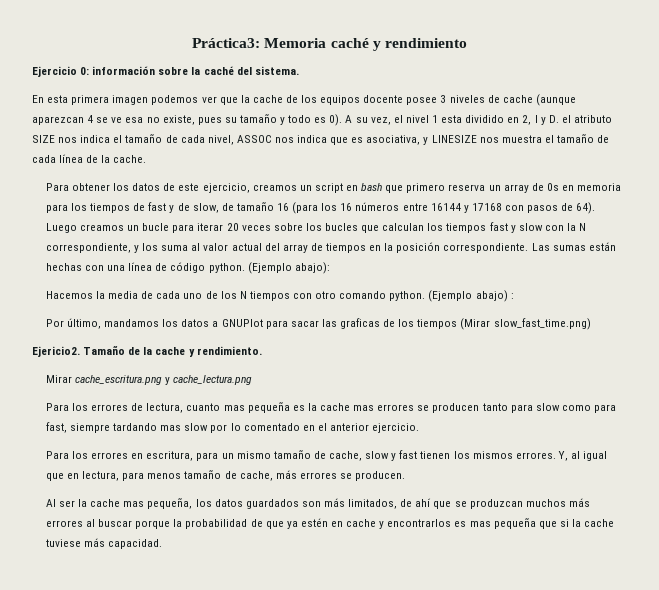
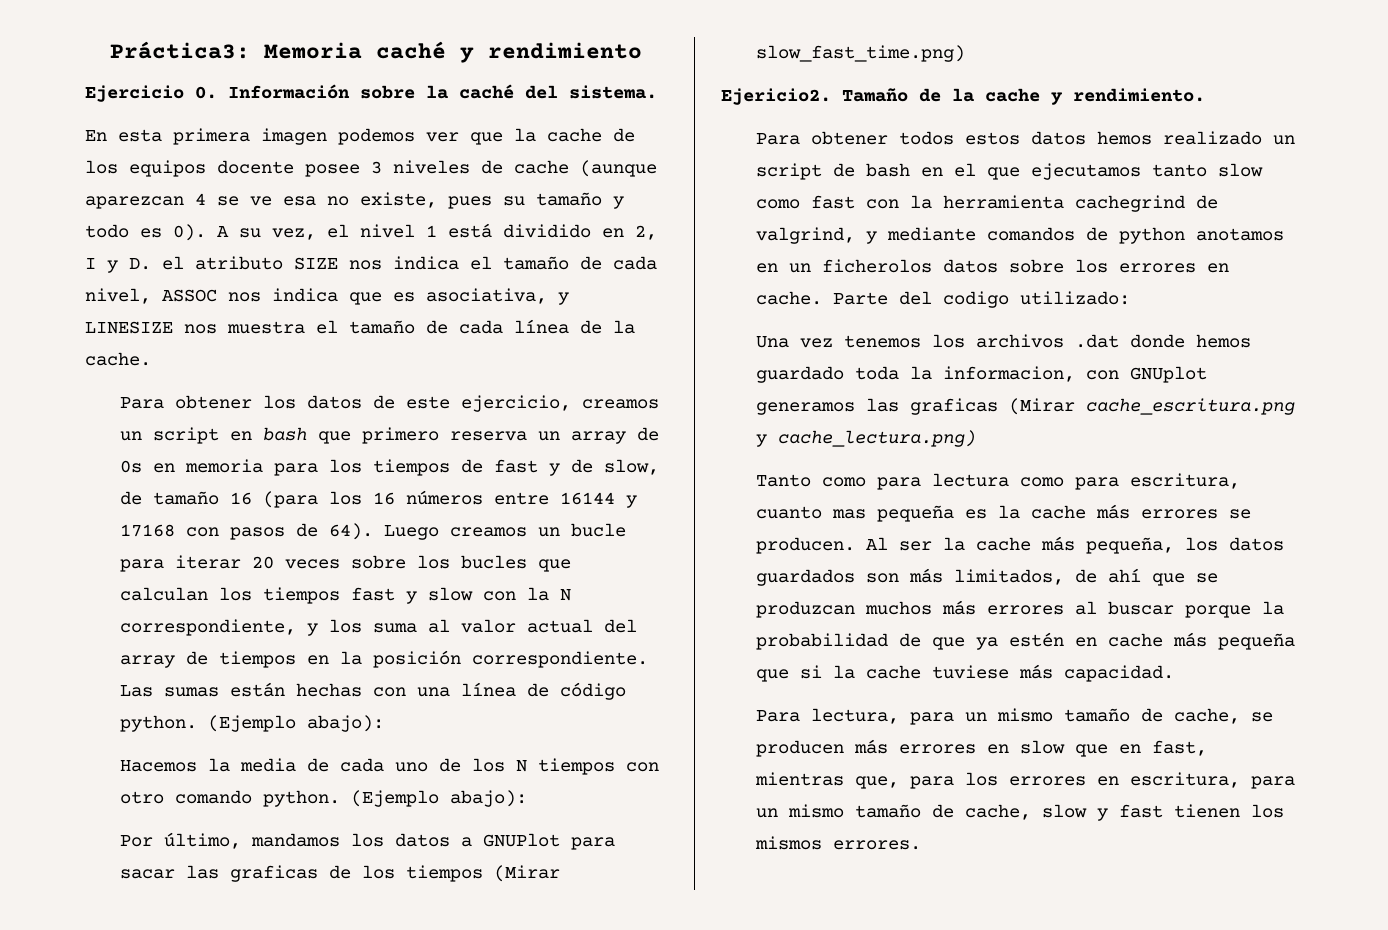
- Ejercicio 0: información sobre la caché del sistema.
+ Ejercicio 0. Información sobre la caché del sistema.
- A su vez, el nivel 1 esta dividido en 2, I y D. el atributo SIZE nos indica el tamaño de cada nivel, ASSOC nos indica que es asociativa, y LINESIZE nos muestra el tamaño de cada línea de la cache.
+ A su vez, el nivel 1 está dividido en 2, I y D. el atributo SIZE nos indica el tamaño de cada nivel, ASSOC nos indica que es asociativa, y LINESIZE nos muestra el tamaño de cada línea de la cache.
- Hacemos la media de cada uno de los N tiempos con otro comando python. (Ejemplo abajo) :
+ Hacemos la media de cada uno de los N tiempos con otro comando python. (Ejemplo abajo):
- Mirar cache_escritura.png y cache_lectura.png
- Para los errores de lectura, cuanto mas pequeña es la cache mas errores se producen tanto para slow como para fast, siempre tardando mas slow por lo comentado en el anterior ejercicio.
- Para los errores en escritura, para un mismo tamaño de cache, slow y fast tienen los mismos errores. Y, al igual que en lectura, para menos tamaño de cache, más errores se producen.
- Al ser la cache mas pequeña, los datos guardados son más limitados, de ahí que se produzcan muchos más errores al buscar porque la probabilidad de que ya estén en cache y encontrarlos es mas pequeña que si la cache tuviese más capacidad.
+ Para obtener todos estos datos hemos realizado un script de bash en el que ejecutamos tanto slow como fast con la herramienta cachegrind de valgrind, y mediante comandos de python anotamos en un ficherolos datos sobre los errores en cache. Parte del codigo utilizado:
+ Una vez tenemos los archivos .dat donde hemos guardado toda la informacion, con GNUplot generamos las graficas (Mirar cache_escritura.png y cache_lectura.png)
+ Tanto como para lectura como para escritura, cuanto mas pequeña es la cache más errores se producen. Al ser la cache más pequeña, los datos guardados son más limitados, de ahí que se produzcan muchos más errores al buscar porque la probabilidad de que ya estén en cache más pequeña que si la cache tuviese más capacidad.
+ Para lectura, para un mismo tamaño de cache, se producen más errores en slow que en fast, mientras que, para los errores en escritura, para un mismo tamaño de cache, slow y fast tienen los mismos errores.

